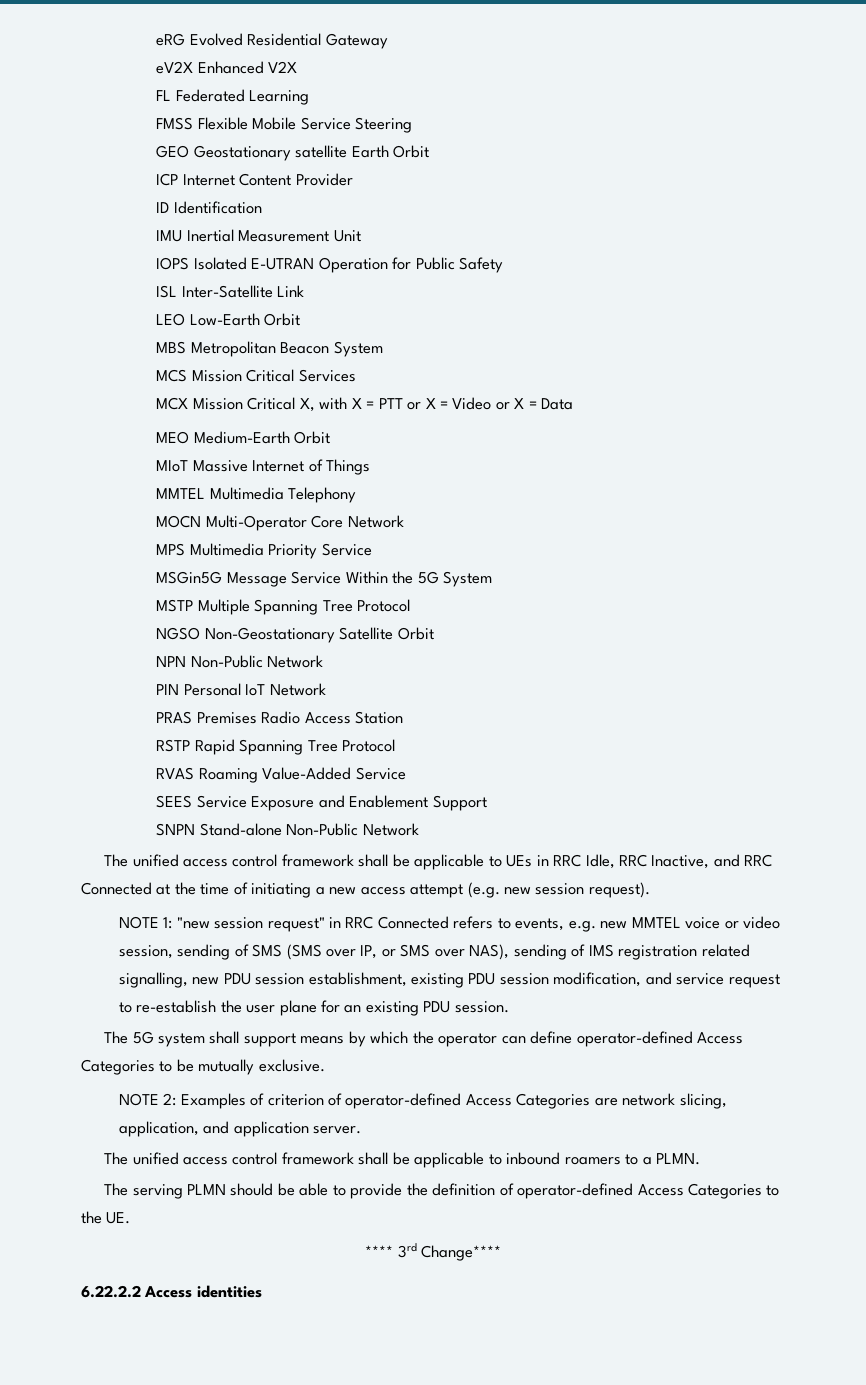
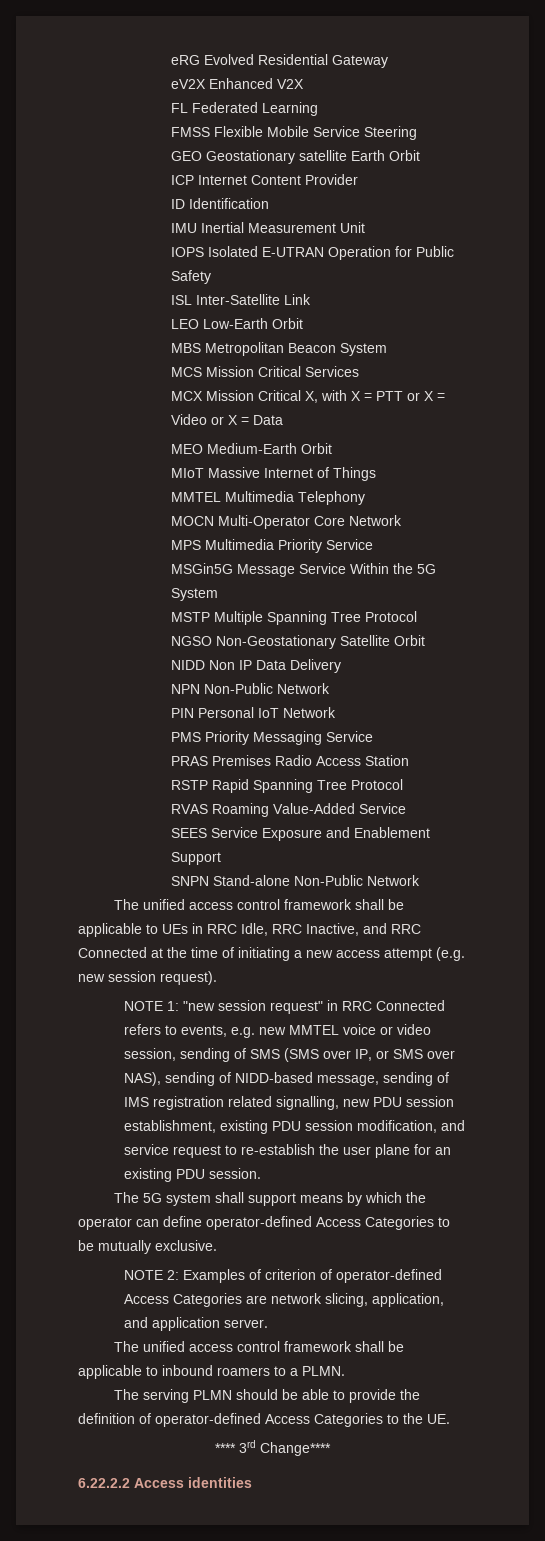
+ NIDD Non IP Data Delivery
+ PMS Priority Messaging Service
- NOTE 1: "new session request" in RRC Connected refers to events, e.g. new MMTEL voice or video session, sending of SMS (SMS over IP, or SMS over NAS), sending of IMS registration related signalling, new PDU session establishment, existing PDU session modification, and service request to re-establish the user plane for an existing PDU session.
+ NOTE 1: "new session request" in RRC Connected refers to events, e.g. new MMTEL voice or video session, sending of SMS (SMS over IP, or SMS over NAS), sending of NIDD-based message, sending of IMS registration related signalling, new PDU session establishment, existing PDU session modification, and service request to re-establish the user plane for an existing PDU session.

